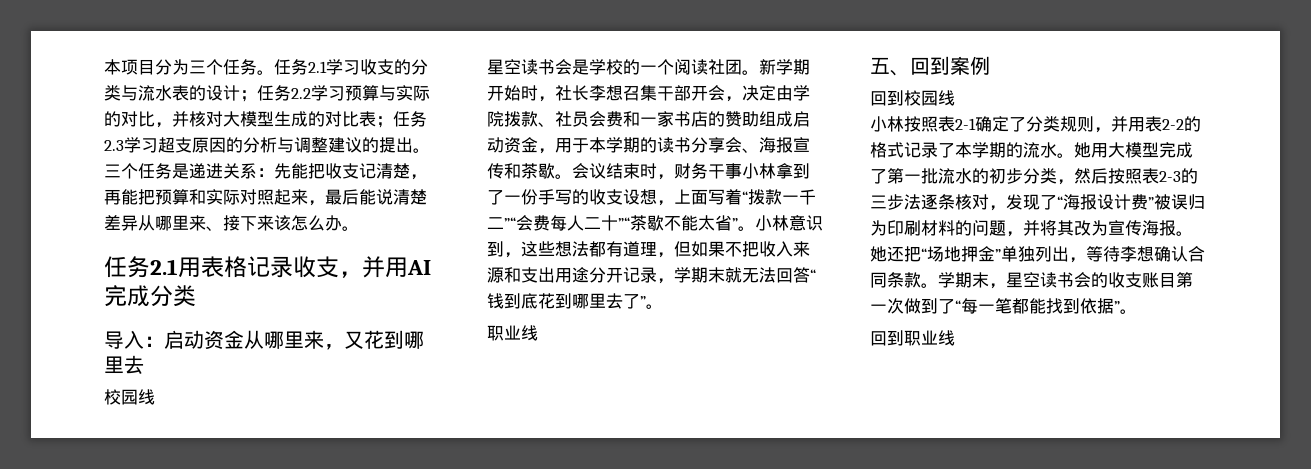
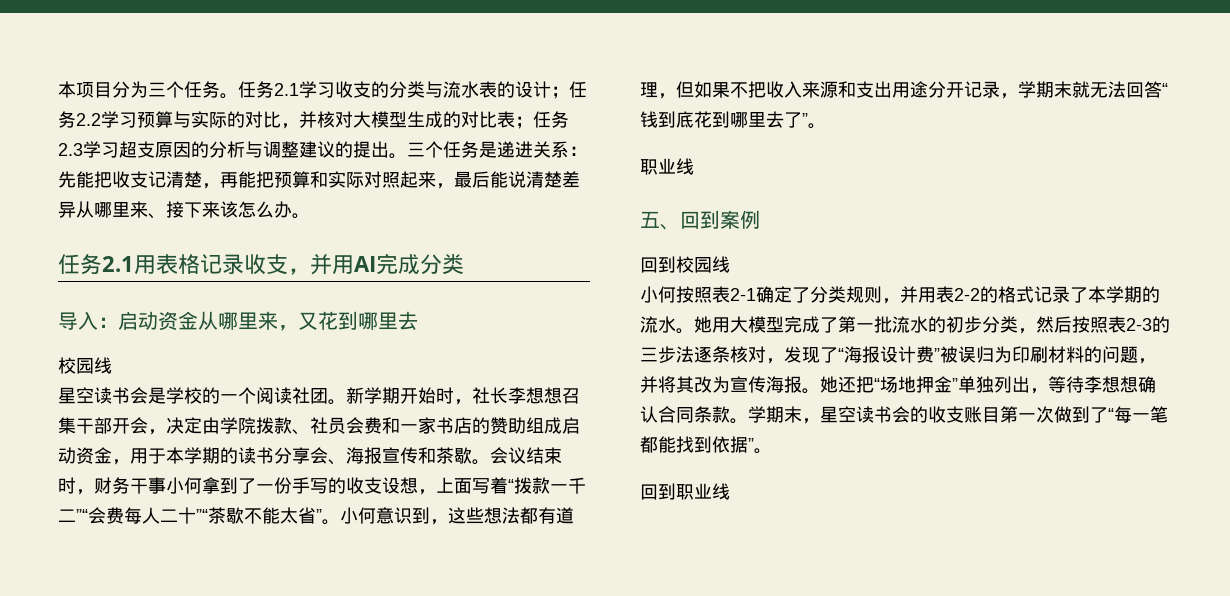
- 新学期开始时，社长李想召集干部开会，决定由学院拨款、社员会费和一家书店的赞助组成启动资金，用于本学期的读书分享会、海报宣传和茶歇。
+ 新学期开始时，社长李想想召集干部开会，决定由学院拨款、社员会费和一家书店的赞助组成启动资金，用于本学期的读书分享会、海报宣传和茶歇。
- 会议结束时，财务干事小林拿到了一份手写的收支设想，上面写着“拨款一千二”“会费每人二十”“茶歇不能太省”。
+ 会议结束时，财务干事小何拿到了一份手写的收支设想，上面写着“拨款一千二”“会费每人二十”“茶歇不能太省”。
- 小林意识到，这些想法都有道理，但如果不把收入来源和支出用途分开记录，学期末就无法回答“钱到底花到哪里去了”。
+ 小何意识到，这些想法都有道理，但如果不把收入来源和支出用途分开记录，学期末就无法回答“钱到底花到哪里去了”。
- 小林按照表2-1确定了分类规则，并用表2-2的格式记录了本学期的流水。
+ 小何按照表2-1确定了分类规则，并用表2-2的格式记录了本学期的流水。
- 她还把“场地押金”单独列出，等待李想确认合同条款。
+ 她还把“场地押金”单独列出，等待李想想确认合同条款。

